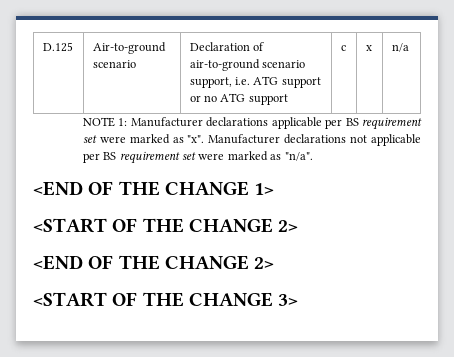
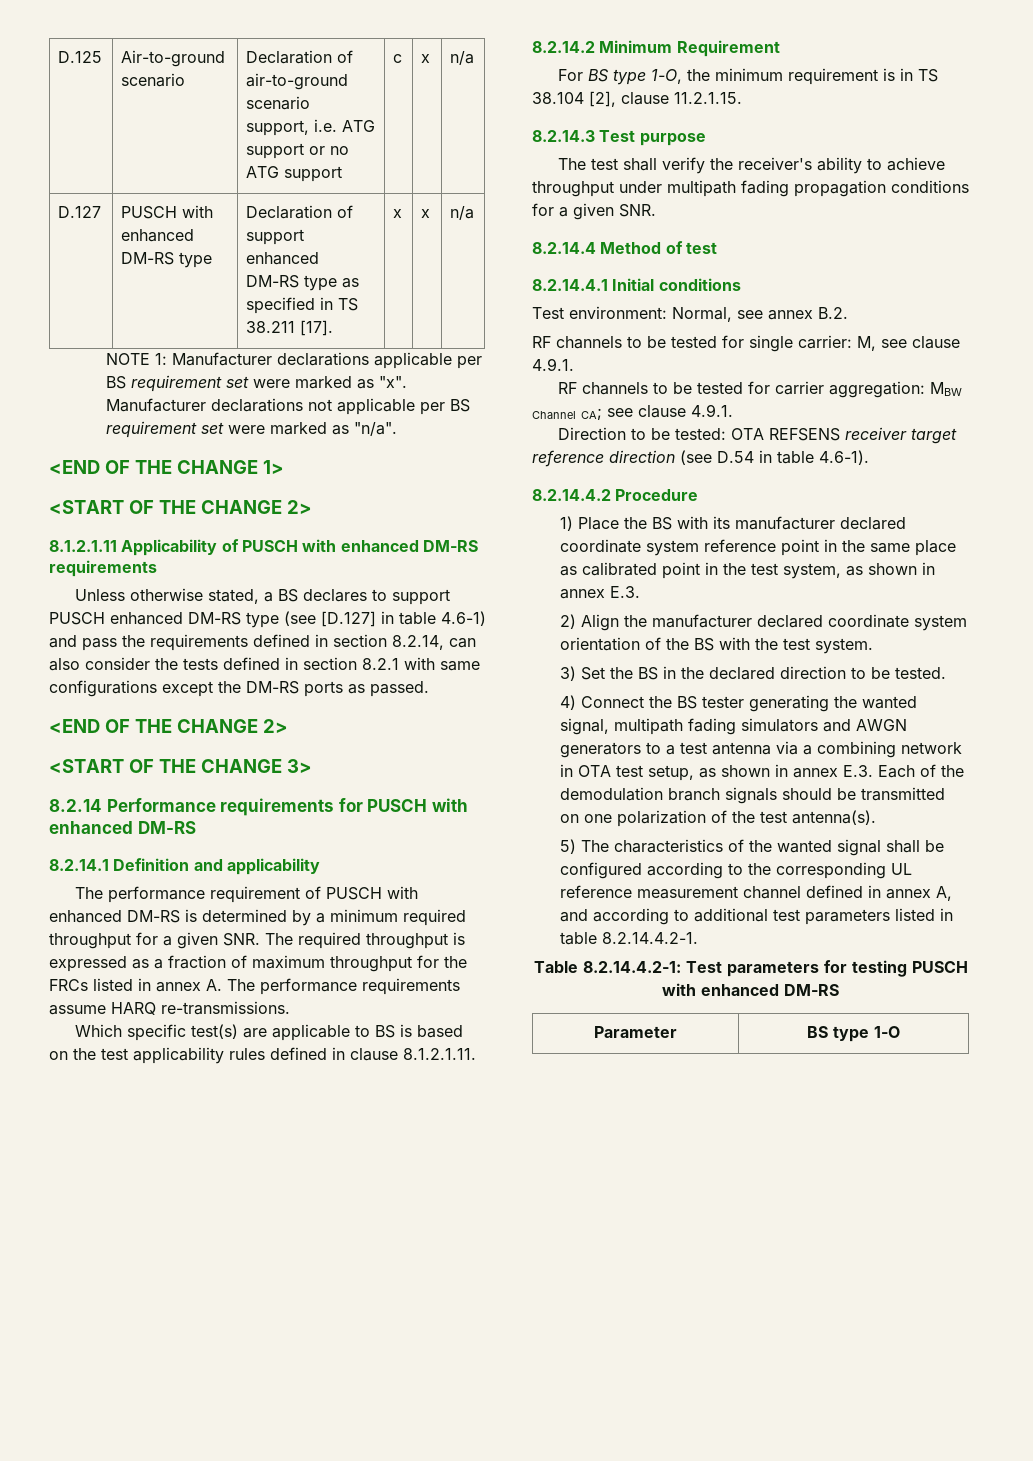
+ D.127 | PUSCH with enhanced DM-RS type | Declaration of support enhanced DM-RS type as specified in TS 38.211 [17]. | x | x | n/a
+ 8.1.2.1.11 Applicability of PUSCH with enhanced DM-RS requirements
+ Unless otherwise stated, a BS declares to support PUSCH enhanced DM-RS type (see [D.127] in table 4.6-1) and pass the requirements defined in section 8.2.14, can also consider the tests defined in section 8.2.1 with same configurations except the DM-RS ports as passed.
+ 8.2.14 Performance requirements for PUSCH with enhanced DM-RS
+ 8.2.14.1 Definition and applicability
+ The performance requirement of PUSCH with enhanced DM-RS is determined by a minimum required throughput for a given SNR. The required throughput is expressed as a fraction of maximum throughput for the FRCs listed in annex A. The performance requirements assume HARQ re-transmissions.
+ Which specific test(s) are applicable to BS is based on the test applicability rules defined in clause 8.1.2.1.11.
+ 8.2.14.2 Minimum Requirement
+ For BS type 1-O, the minimum requirement is in TS 38.104 [2], clause 11.2.1.15.
+ 8.2.14.3 Test purpose
+ The test shall verify the receiver's ability to achieve throughput under multipath fading propagation conditions for a given SNR.
+ 8.2.14.4 Method of test
+ 8.2.14.4.1 Initial conditions
+ Test environment: Normal, see annex B.2.
+ RF channels to be tested for single carrier: M, see clause 4.9.1.
+ RF channels to be tested for carrier aggregation: MBW Channel CA; see clause 4.9.1.
+ Direction to be tested: OTA REFSENS receiver target reference direction (see D.54 in table 4.6-1).
+ 8.2.14.4.2 Procedure
+ 1) Place the BS with its manufacturer declared coordinate system reference point in the same place as calibrated point in the test system, as shown in annex E.3.
+ 2) Align the manufacturer declared coordinate system orientation of the BS with the test system.
+ 3) Set the BS in the declared direction to be tested.
+ 4) Connect the BS tester generating the wanted signal, multipath fading simulators and AWGN generators to a test antenna via a combining network in OTA test setup, as shown in annex E.3. Each of the demodulation branch signals should be transmitted on one polarization of the test antenna(s).
+ 5) The characteristics of the wanted signal shall be configured according to the corresponding UL reference measurement channel defined in annex A, and according to additional test parameters listed in table 8.2.14.4.2-1.
+ Table 8.2.14.4.2-1: Test parameters for testing PUSCH with enhanced DM-RS
+ Parameter | BS type 1-O

